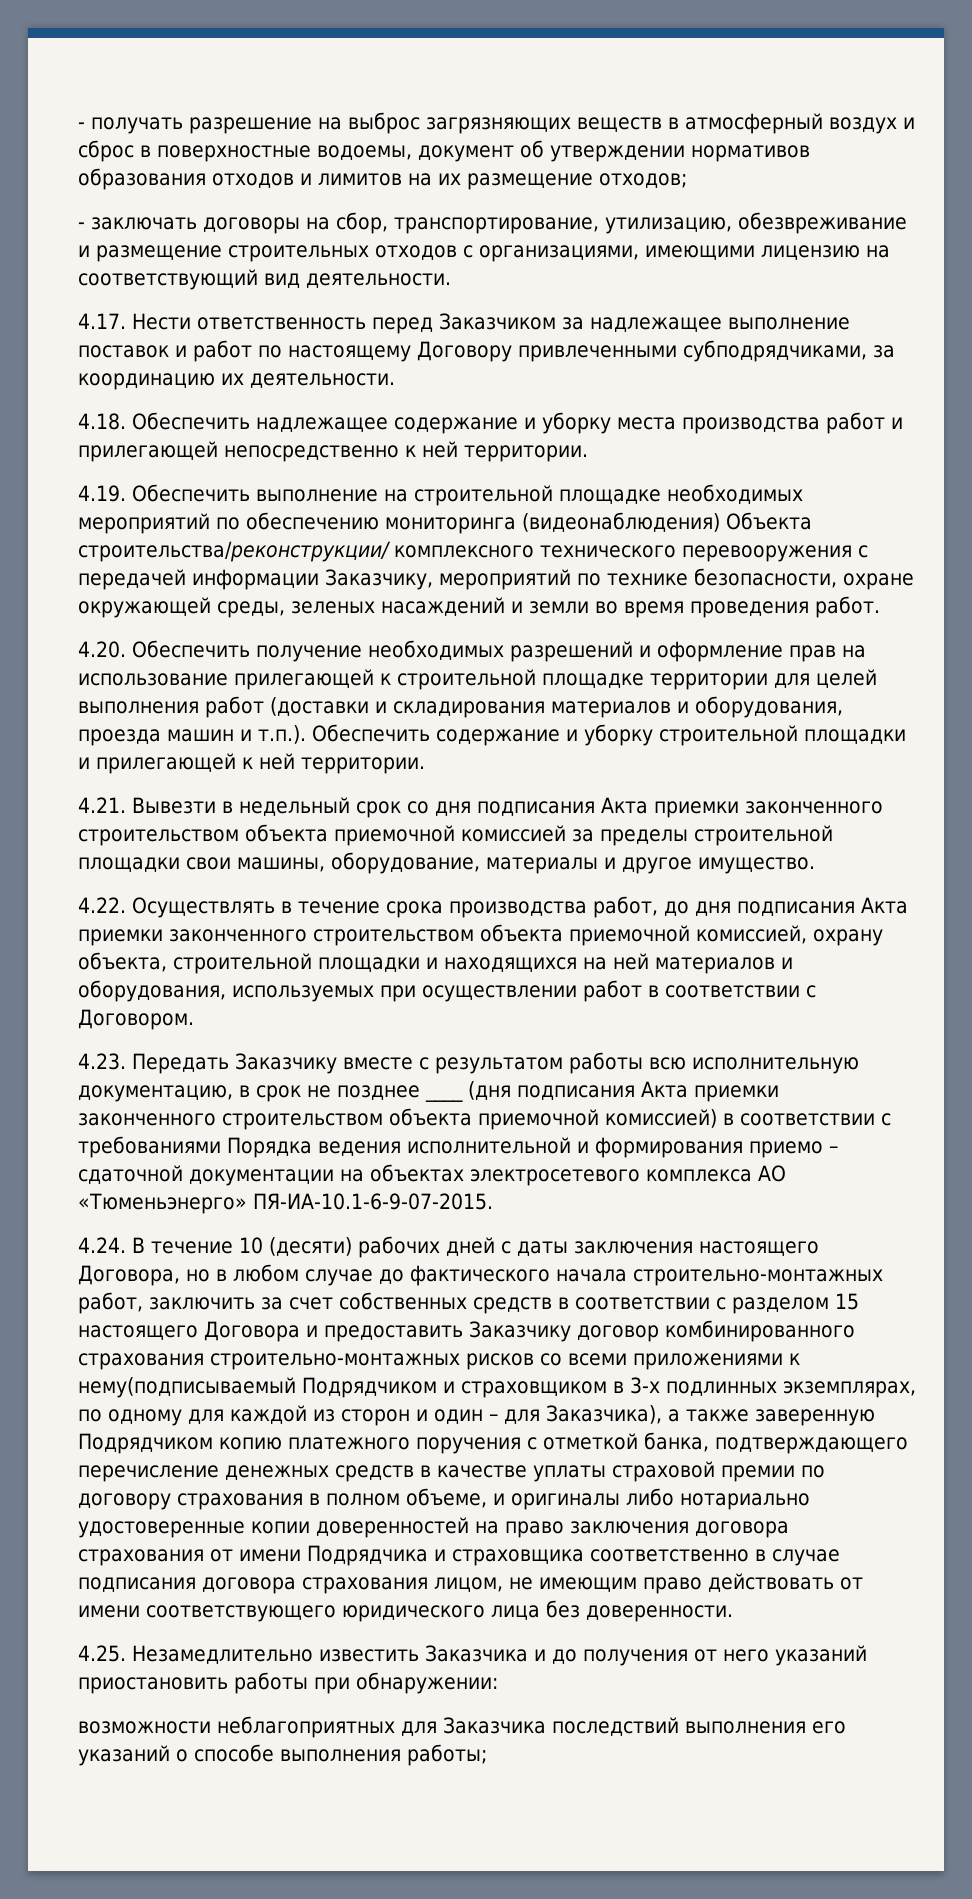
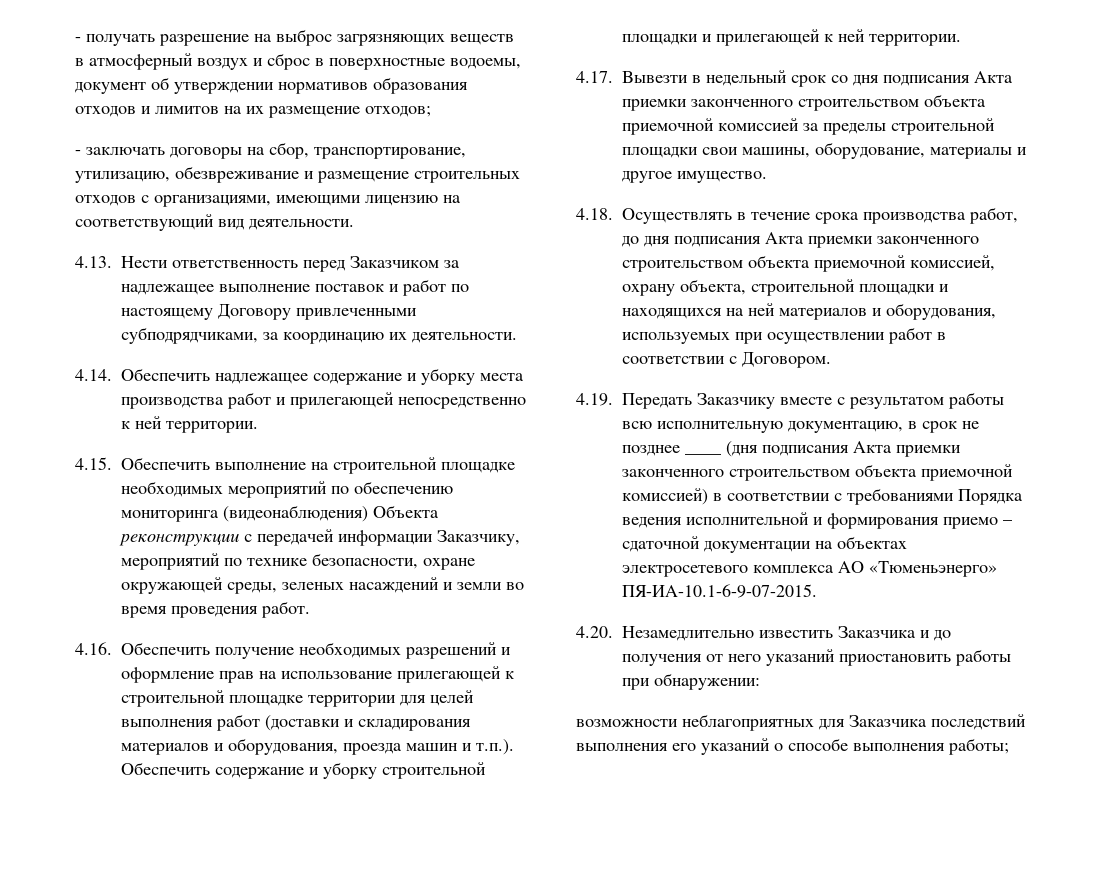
- 4.17. Нести ответственность перед Заказчиком за надлежащее выполнение поставок и работ по настоящему Договору привлеченными субподрядчиками, за координацию их деятельности.
+ 4.13. Нести ответственность перед Заказчиком за надлежащее выполнение поставок и работ по настоящему Договору привлеченными субподрядчиками, за координацию их деятельности.
- 4.18. Обеспечить надлежащее содержание и уборку места производства работ и прилегающей непосредственно к ней территории.
+ 4.14. Обеспечить надлежащее содержание и уборку места производства работ и прилегающей непосредственно к ней территории.
- 4.19. Обеспечить выполнение на строительной площадке необходимых мероприятий по обеспечению мониторинга (видеонаблюдения) Объекта строительства/реконструкции/ комплексного технического перевооружения с передачей информации Заказчику, мероприятий по технике безопасности, охране окружающей среды, зеленых насаждений и земли во время проведения работ.
+ 4.15. Обеспечить выполнение на строительной площадке необходимых мероприятий по обеспечению мониторинга (видеонаблюдения) Объекта реконструкции с передачей информации Заказчику, мероприятий по технике безопасности, охране окружающей среды, зеленых насаждений и земли во время проведения работ.
- 4.20. Обеспечить получение необходимых разрешений и оформление прав на использование прилегающей к строительной площадке территории для целей выполнения работ (доставки и складирования материалов и оборудования, проезда машин и т.п.). Обеспечить содержание и уборку строительной площадки и прилегающей к ней территории.
+ 4.16. Обеспечить получение необходимых разрешений и оформление прав на использование прилегающей к строительной площадке территории для целей выполнения работ (доставки и складирования материалов и оборудования, проезда машин и т.п.). Обеспечить содержание и уборку строительной площадки и прилегающей к ней территории.
- 4.21. Вывезти в недельный срок со дня подписания Акта приемки законченного строительством объекта приемочной комиссией за пределы строительной площадки свои машины, оборудование, материалы и другое имущество.
+ 4.17. Вывезти в недельный срок со дня подписания Акта приемки законченного строительством объекта приемочной комиссией за пределы строительной площадки свои машины, оборудование, материалы и другое имущество.
- 4.22. Осуществлять в течение срока производства работ, до дня подписания Акта приемки законченного строительством объекта приемочной комиссией, охрану объекта, строительной площадки и находящихся на ней материалов и оборудования, используемых при осуществлении работ в соответствии с Договором.
+ 4.18. Осуществлять в течение срока производства работ, до дня подписания Акта приемки законченного строительством объекта приемочной комиссией, охрану объекта, строительной площадки и находящихся на ней материалов и оборудования, используемых при осуществлении работ в соответствии с Договором.
- 4.23. Передать Заказчику вместе с результатом работы всю исполнительную документацию, в срок не позднее ____ (дня подписания Акта приемки законченного строительством объекта приемочной комиссией) в соответствии с требованиями Порядка ведения исполнительной и формирования приемо – сдаточной документации на объектах электросетевого комплекса АО «Тюменьэнерго» ПЯ-ИА-10.1-6-9-07-2015.
+ 4.19. Передать Заказчику вместе с результатом работы всю исполнительную документацию, в срок не позднее ____ (дня подписания Акта приемки законченного строительством объекта приемочной комиссией) в соответствии с требованиями Порядка ведения исполнительной и формирования приемо – сдаточной документации на объектах электросетевого комплекса АО «Тюменьэнерго» ПЯ-ИА-10.1-6-9-07-2015.
- 4.24. В течение 10 (десяти) рабочих дней с даты заключения настоящего Договора, но в любом случае до фактического начала строительно-монтажных работ, заключить за счет собственных средств в соответствии с разделом 15 настоящего Договора и предоставить Заказчику договор комбинированного страхования строительно-монтажных рисков со всеми приложениями к нему(подписываемый Подрядчиком и страховщиком в 3-х подлинных экземплярах, по одному для каждой из сторон и один – для Заказчика), а также заверенную Подрядчиком копию платежного поручения с отметкой банка, подтверждающего перечисление денежных средств в качестве уплаты страховой премии по договору страхования в полном объеме, и оригиналы либо нотариально удостоверенные копии доверенностей на право заключения договора страхования от имени Подрядчика и страховщика соответственно в случае подписания договора страхования лицом, не имеющим право действовать от имени соответствующего юридического лица без доверенности.
- 4.25. Незамедлительно известить Заказчика и до получения от него указаний приостановить работы при обнаружении:
+ 4.20. Незамедлительно известить Заказчика и до получения от него указаний приостановить работы при обнаружении:

